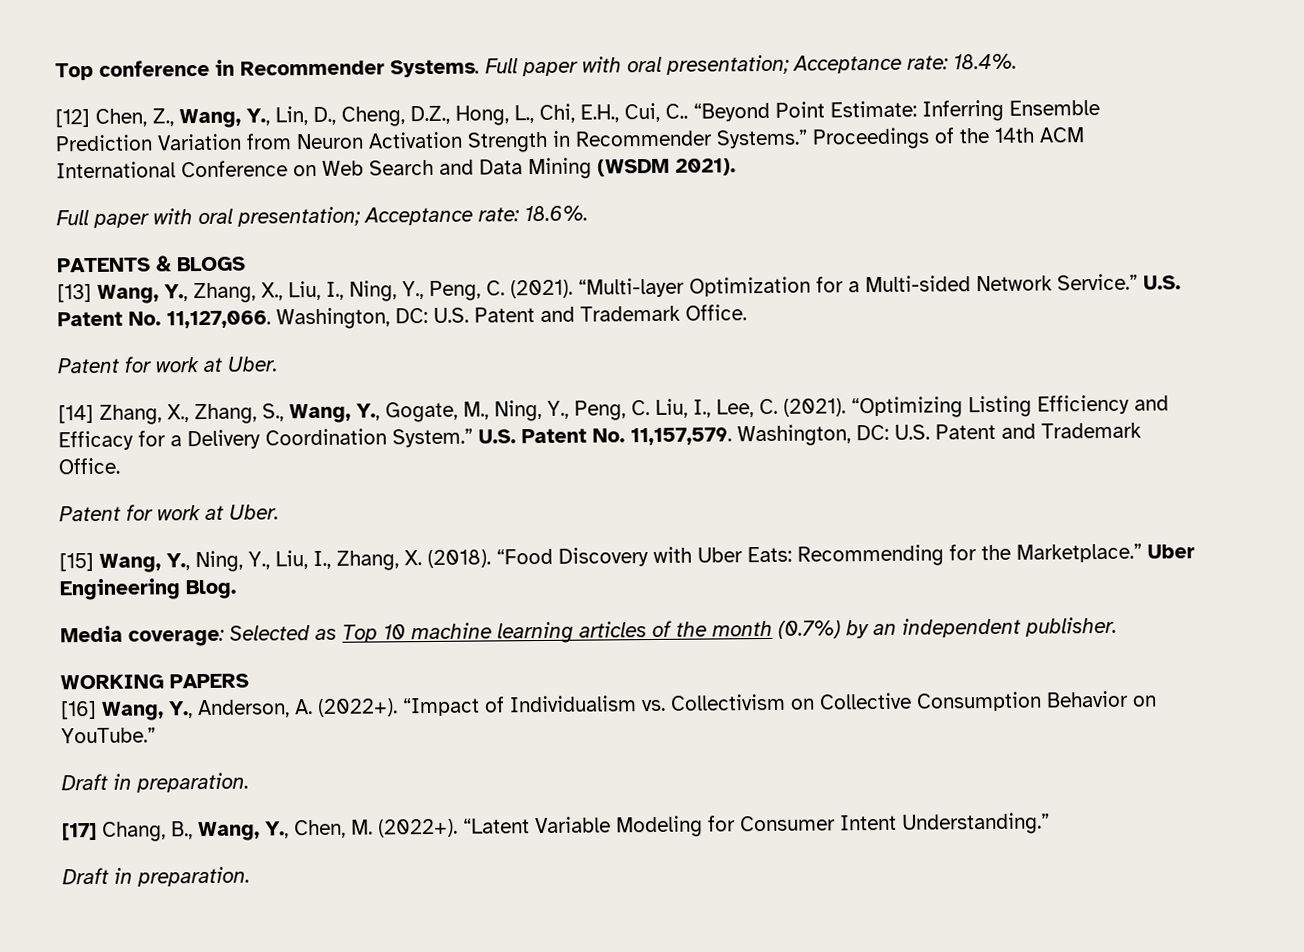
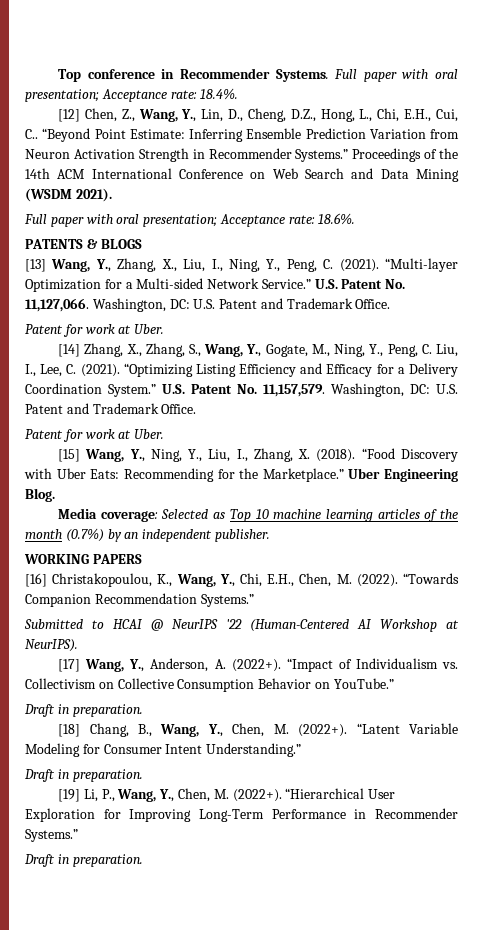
- [16] Wang, Y., Anderson, A. (2022+).
+ [16] Christakopoulou, K., Wang, Y., Chi, E.H., Chen, M. (2022). “Towards Companion Recommendation Systems.”
+ Submitted to HCAI @ NeurIPS '22 (Human-Centered AI Workshop at NeurIPS).
+ [17] Wang, Y., Anderson, A. (2022+).
- [17] Chang, B., Wang, Y., Chen, M. (2022+).
+ [18] Chang, B., Wang, Y., Chen, M. (2022+).
+ [19] Li, P., Wang, Y., Chen, M. (2022+). “Hierarchical User Exploration for Improving Long-Term Performance in Recommender Systems.”
+ Draft in preparation.

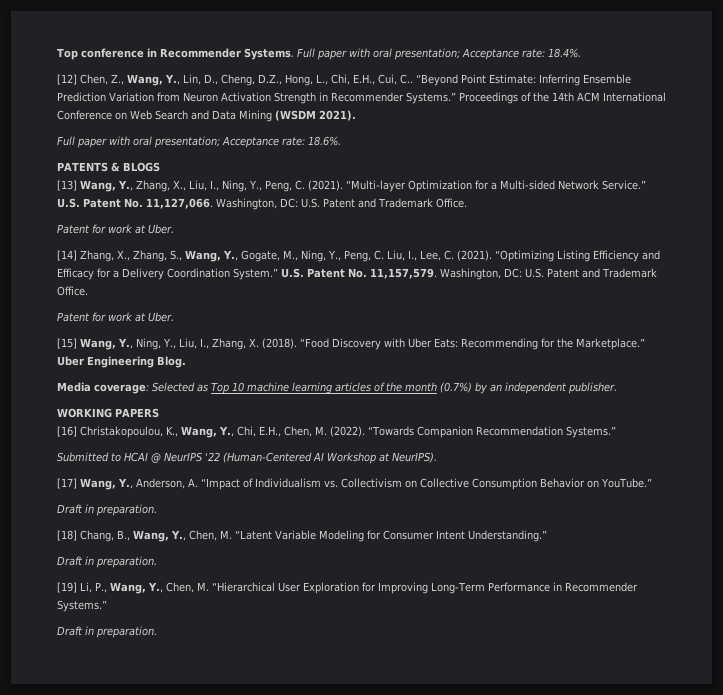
- [17] Wang, Y., Anderson, A. (2022+). “Impact of Individualism vs. Collectivism on Collective Consumption Behavior on YouTube.”
+ [17] Wang, Y., Anderson, A. “Impact of Individualism vs. Collectivism on Collective Consumption Behavior on YouTube.”
- [18] Chang, B., Wang, Y., Chen, M. (2022+). “Latent Variable Modeling for Consumer Intent Understanding.”
+ [18] Chang, B., Wang, Y., Chen, M. “Latent Variable Modeling for Consumer Intent Understanding.”
- [19] Li, P., Wang, Y., Chen, M. (2022+). “Hierarchical User Exploration for Improving Long-Term Performance in Recommender Systems.”
+ [19] Li, P., Wang, Y., Chen, M. “Hierarchical User Exploration for Improving Long-Term Performance in Recommender Systems.”

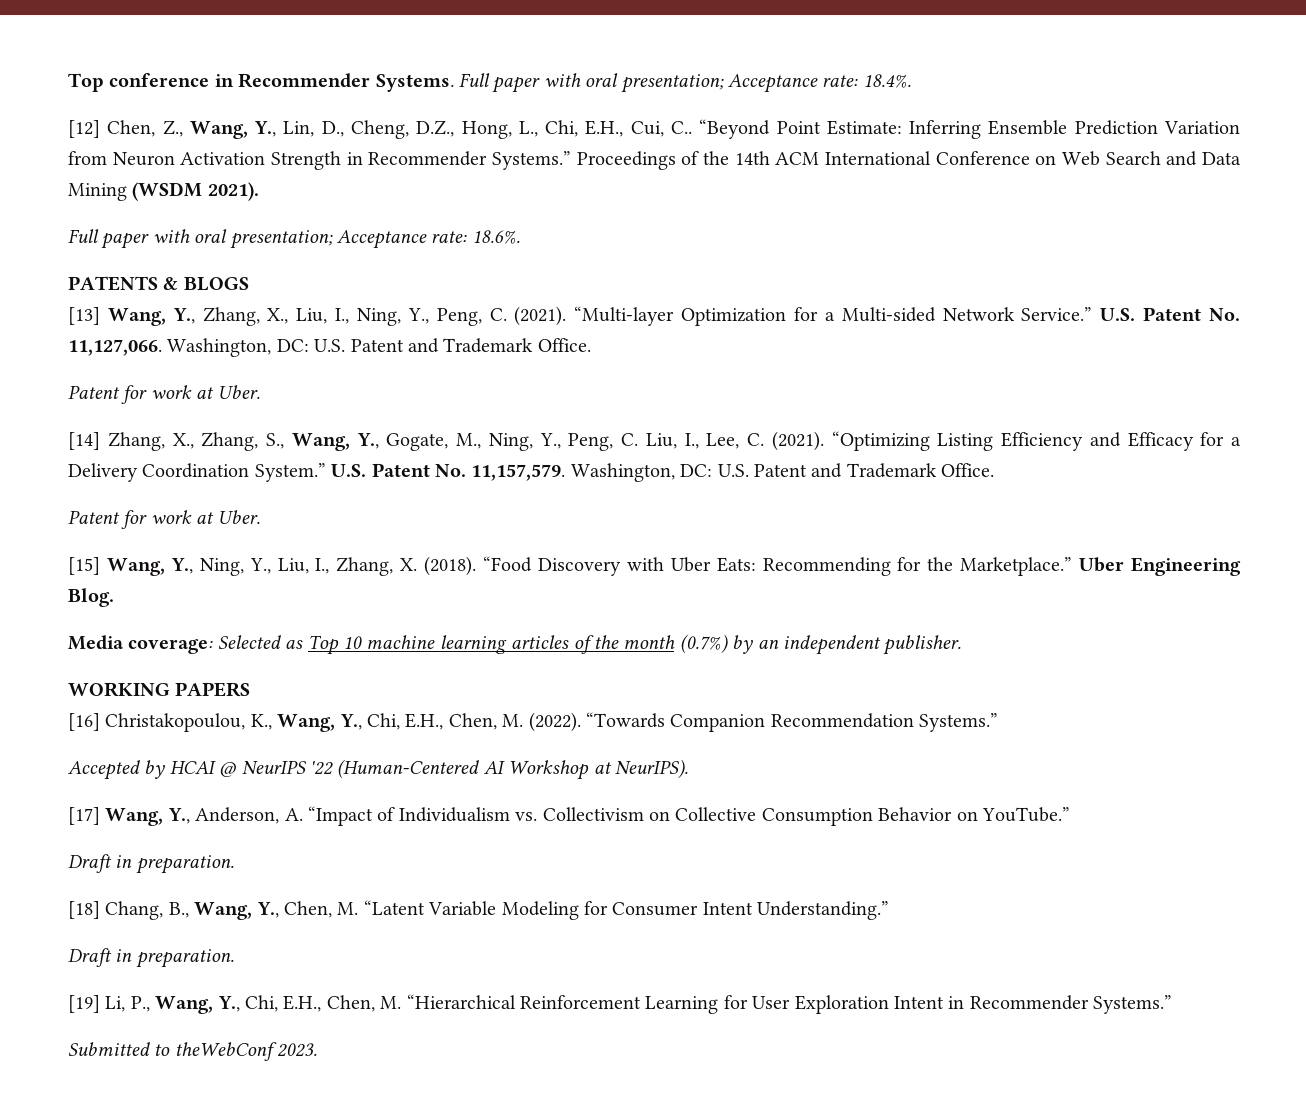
- Submitted to HCAI @ NeurIPS '22 (Human-Centered AI Workshop at NeurIPS).
+ Accepted by HCAI @ NeurIPS '22 (Human-Centered AI Workshop at NeurIPS).
- [19] Li, P., Wang, Y., Chen, M. “Hierarchical User Exploration for Improving Long-Term Performance in Recommender Systems.”
- Draft in preparation.
+ [19] Li, P., Wang, Y., Chi, E.H., Chen, M. “Hierarchical Reinforcement Learning for User Exploration Intent in Recommender Systems.”
+ Submitted to theWebConf 2023.

